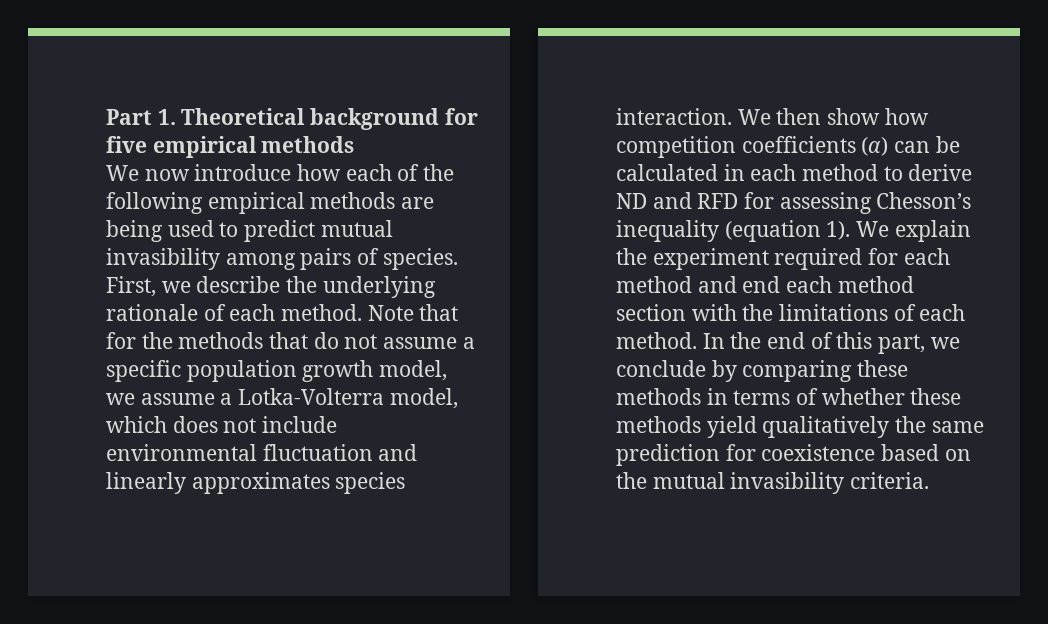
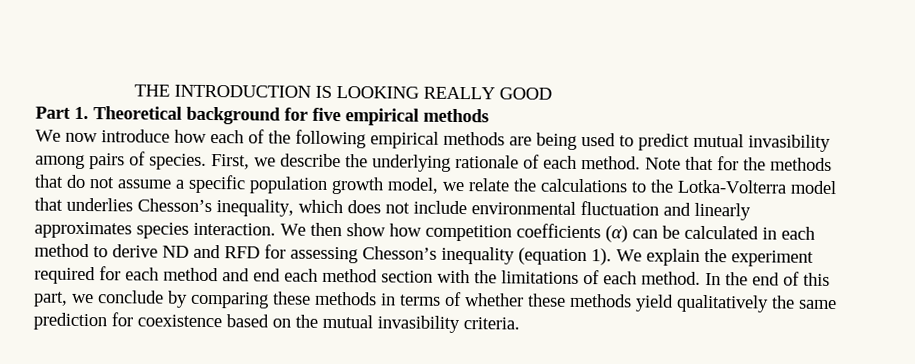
+ THE INTRODUCTION IS LOOKING REALLY GOOD
- Note that for the methods that do not assume a specific population growth model, we assume a Lotka-Volterra model, which does not include environmental fluctuation and linearly approximates species interaction.
+ Note that for the methods that do not assume a specific population growth model, we relate the calculations to the Lotka-Volterra model that underlies Chesson’s inequality, which does not include environmental fluctuation and linearly approximates species interaction.

